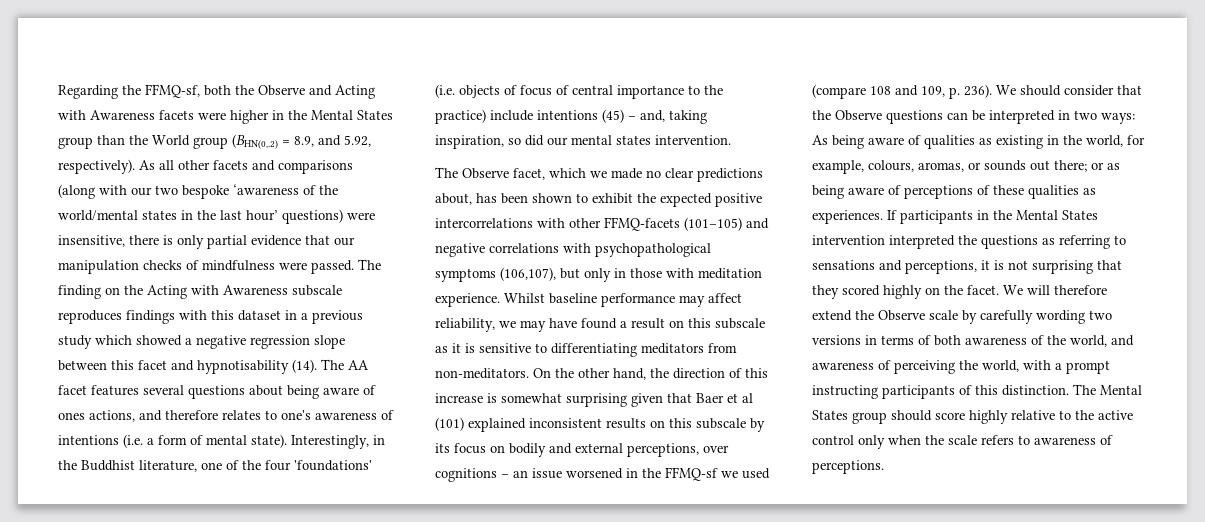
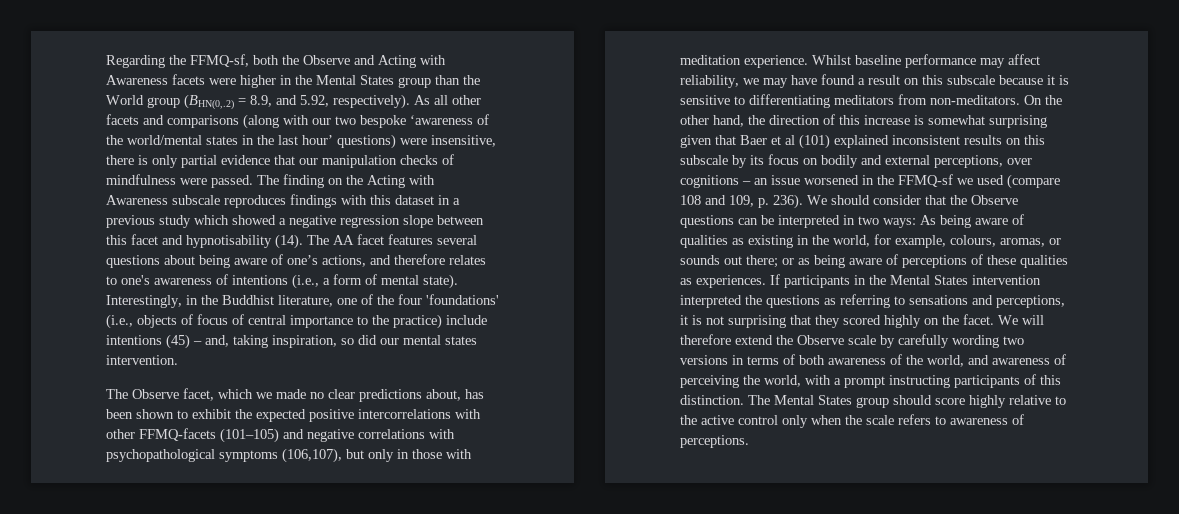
- The AA facet features several questions about being aware of ones actions, and therefore relates to one's awareness of intentions (i.e. a form of mental state).
+ The AA facet features several questions about being aware of one’s actions, and therefore relates to one's awareness of intentions (i.e., a form of mental state).
- Interestingly, in the Buddhist literature, one of the four 'foundations' (i.e. objects of focus of central importance to the practice) include intentions (45) – and, taking inspiration, so did our mental states intervention.
+ Interestingly, in the Buddhist literature, one of the four 'foundations' (i.e., objects of focus of central importance to the practice) include intentions (45) – and, taking inspiration, so did our mental states intervention.
- Whilst baseline performance may affect reliability, we may have found a result on this subscale as it is sensitive to differentiating meditators from non-meditators.
+ Whilst baseline performance may affect reliability, we may have found a result on this subscale because it is sensitive to differentiating meditators from non-meditators.

